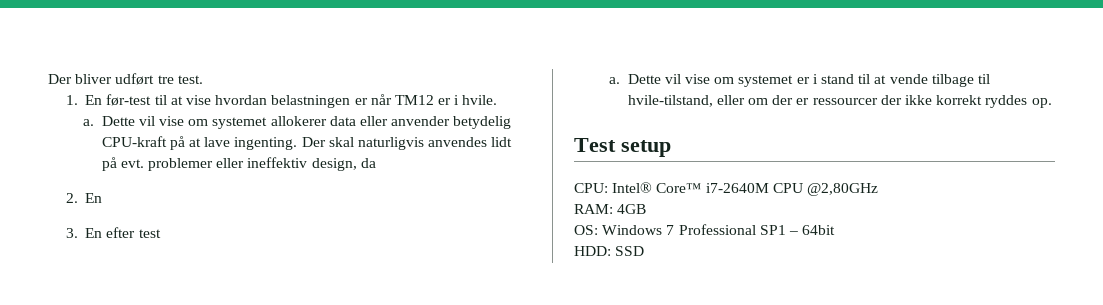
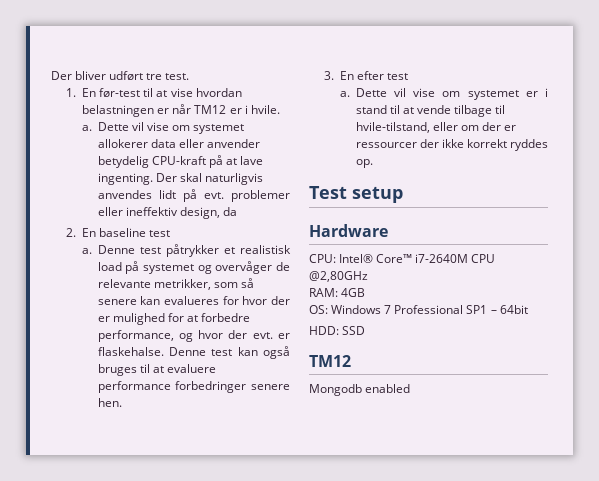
- 2. En
+ 2. En baseline test
+ a. Denne test påtrykker et realistisk load på systemet og overvåger de relevante metrikker, som så senere kan evalueres for hvor der er mulighed for at forbedre performance, og hvor der evt. er flaskehalse. Denne test kan også bruges til at evaluere performance forbedringer senere hen.
+ Hardware
  HDD: SSD
+ TM12
+ Mongodb enabled

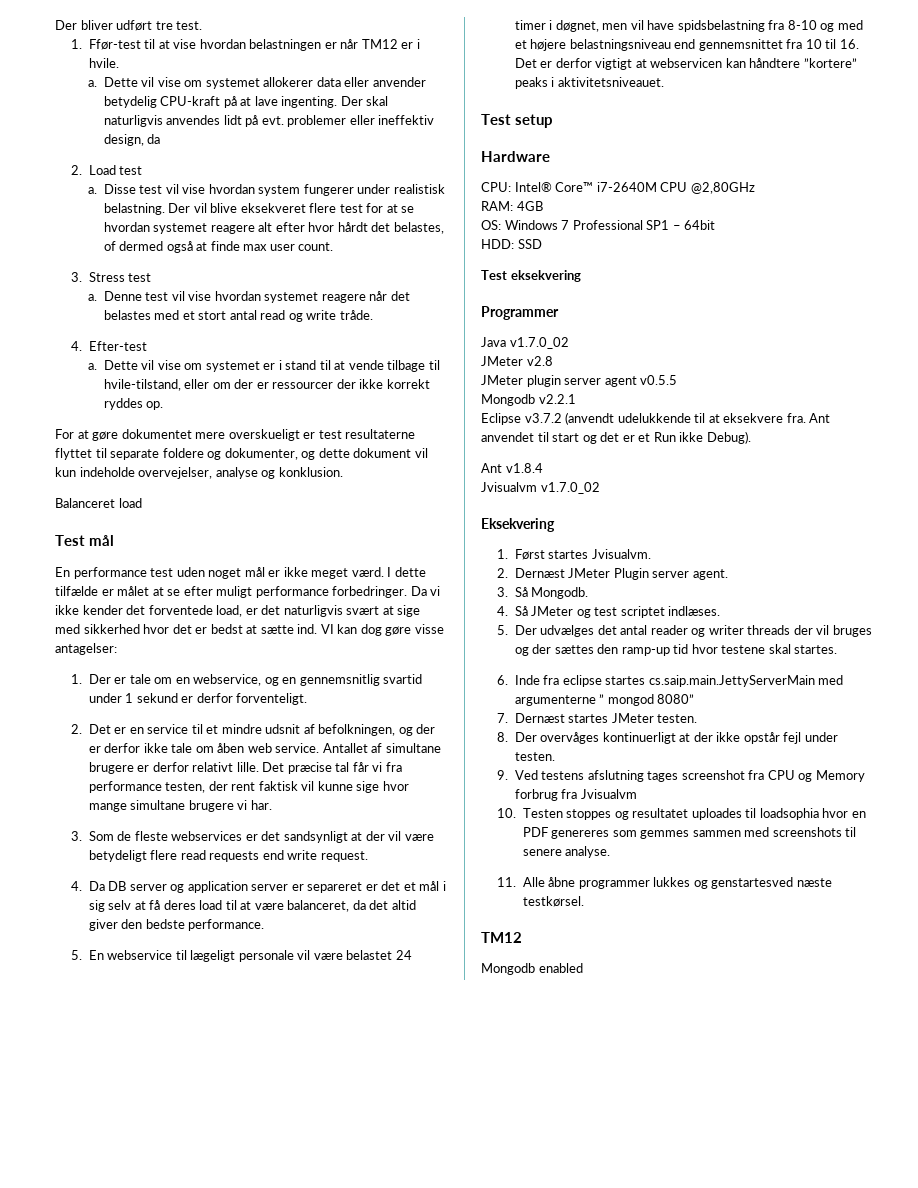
- 1. En før-test til at vise hvordan belastningen er når TM12 er i hvile.
+ 1. Ffør-test til at vise hvordan belastningen er når TM12 er i hvile.
- 2. En baseline test
- a. Denne test påtrykker et realistisk load på systemet og overvåger de relevante metrikker, som så senere kan evalueres for hvor der er mulighed for at forbedre performance, og hvor der evt. er flaskehalse. Denne test kan også bruges til at evaluere performance forbedringer senere hen.
- 3. En efter test
+ 2. Load test
+ a. Disse test vil vise hvordan system fungerer under realistisk belastning. Der vil blive eksekveret flere test for at se hvordan systemet reagere alt efter hvor hårdt det belastes, of dermed også at finde max user count.
+ 3. Stress test
+ a. Denne test vil vise hvordan systemet reagere når det belastes med et stort antal read og write tråde.
+ 4. Efter-test
+ For at gøre dokumentet mere overskueligt er test resultaterne flyttet til separate foldere og dokumenter, og dette dokument vil kun indeholde overvejelser, analyse og konklusion.
+ Balanceret load
+ Test mål
+ En performance test uden noget mål er ikke meget værd. I dette tilfælde er målet at se efter muligt performance forbedringer. Da vi ikke kender det forventede load, er det naturligvis svært at sige med sikkerhed hvor det er bedst at sætte ind. VI kan dog gøre visse antagelser:
+ 1. Der er tale om en webservice, og en gennemsnitlig svartid under 1 sekund er derfor forventeligt.
+ 2. Det er en service til et mindre udsnit af befolkningen, og der er derfor ikke tale om åben web service. Antallet af simultane brugere er derfor relativt lille. Det præcise tal får vi fra performance testen, der rent faktisk vil kunne sige hvor mange simultane brugere vi har.
+ 3. Som de fleste webservices er det sandsynligt at der vil være betydeligt flere read requests end write request.
+ 4. Da DB server og application server er separeret er det et mål i sig selv at få deres load til at være balanceret, da det altid giver den bedste performance.
+ 5. En webservice til lægeligt personale vil være belastet 24 timer i døgnet, men vil have spidsbelastning fra 8-10 og med et højere belastningsniveau end gennemsnittet fra 10 til 16. Det er derfor vigtigt at webservicen kan håndtere ”kortere” peaks i aktivitetsniveauet.
+ Test eksekvering
+ Programmer
+ Java v1.7.0_02
+ JMeter v2.8
+ JMeter plugin server agent v0.5.5
+ Mongodb v2.2.1
+ Eclipse v3.7.2 (anvendt udelukkende til at eksekvere fra. Ant anvendet til start og det er et Run ikke Debug).
+ Ant v1.8.4
+ Jvisualvm v1.7.0_02
+ Eksekvering
+ 1. Først startes Jvisualvm.
+ 2. Dernæst JMeter Plugin server agent.
+ 3. Så Mongodb.
+ 4. Så JMeter og test scriptet indlæses.
+ 5. Der udvælges det antal reader og writer threads der vil bruges og der sættes den ramp-up tid hvor testene skal startes.
+ 6. Inde fra eclipse startes cs.saip.main.JettyServerMain med argumenterne ” mongod 8080”
+ 7. Dernæst startes JMeter testen.
+ 8. Der overvåges kontinuerligt at der ikke opstår fejl under testen.
+ 9. Ved testens afslutning tages screenshot fra CPU og Memory forbrug fra Jvisualvm
+ 10. Testen stoppes og resultatet uploades til loadsophia hvor en PDF genereres som gemmes sammen med screenshots til senere analyse.
+ 11. Alle åbne programmer lukkes og genstartesved næste testkørsel.

